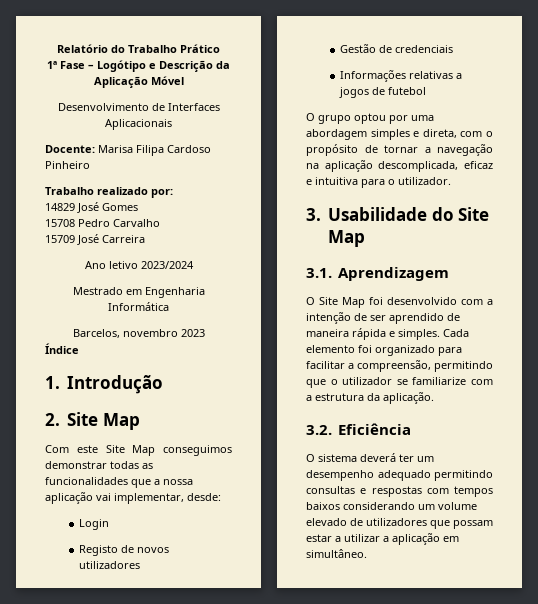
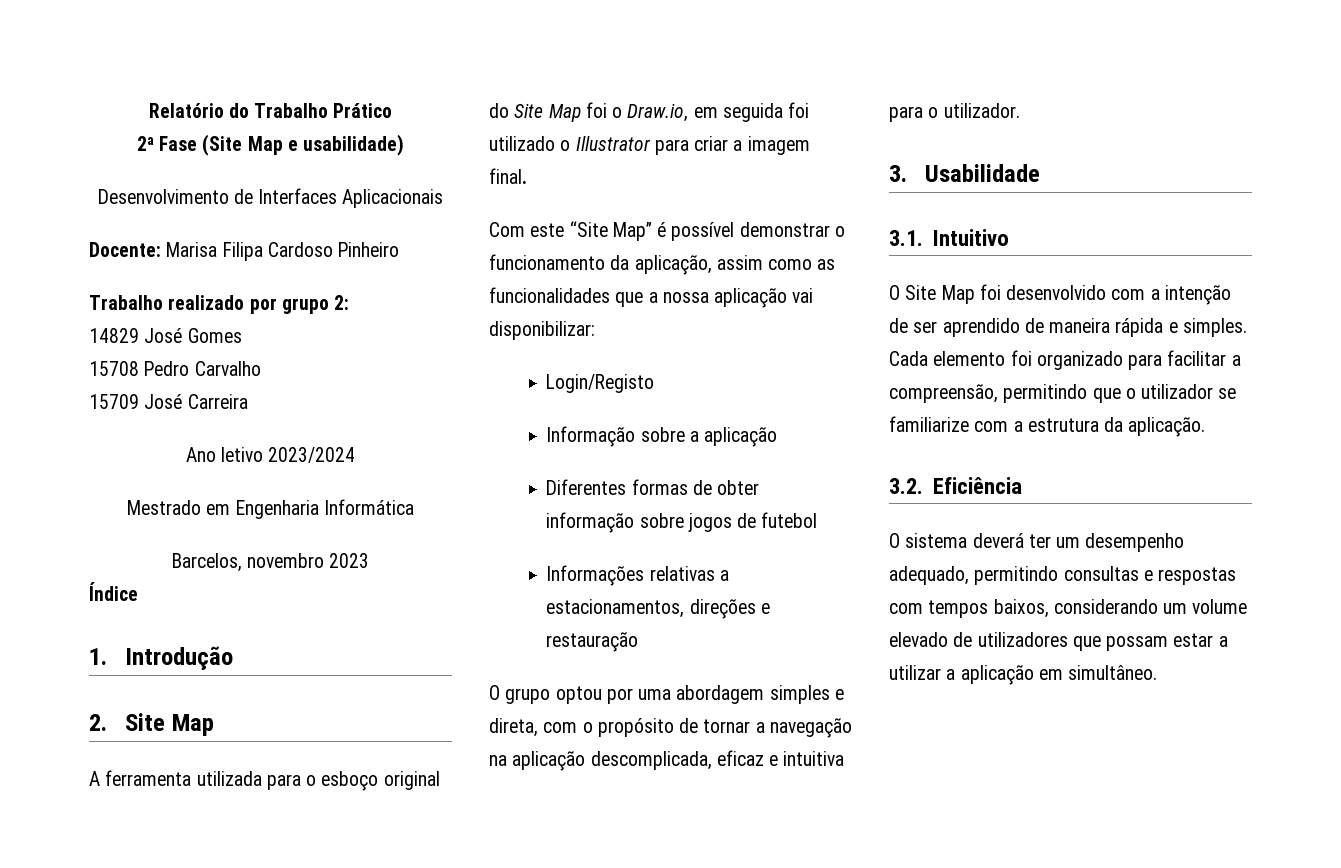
- 1ª Fase – Logótipo e Descrição da Aplicação Móvel
+ 2ª Fase (Site Map e usabilidade)
- Trabalho realizado por:
+ Trabalho realizado por grupo 2:
- Com este Site Map conseguimos demonstrar todas as funcionalidades que a nossa aplicação vai implementar, desde:
- Login
- Registo de novos utilizadores
- Gestão de credenciais
+ A ferramenta utilizada para o esboço original do Site Map foi o Draw.io, em seguida foi utilizado o Illustrator para criar a imagem final.
+ Com este “Site Map” é possível demonstrar o funcionamento da aplicação, assim como as funcionalidades que a nossa aplicação vai disponibilizar:
+ Login/Registo
+ Informação sobre a aplicação
+ Diferentes formas de obter informação sobre jogos de futebol
- Informações relativas a jogos de futebol
+ Informações relativas a estacionamentos, direções e restauração
- 3. Usabilidade do Site Map
+ 3. Usabilidade
- 3.1. Aprendizagem
+ 3.1. Intuitivo
- O sistema deverá ter um desempenho adequado permitindo consultas e respostas com tempos baixos considerando um volume elevado de utilizadores que possam estar a utilizar a aplicação em simultâneo.
+ O sistema deverá ter um desempenho adequado, permitindo consultas e respostas com tempos baixos, considerando um volume elevado de utilizadores que possam estar a utilizar a aplicação em simultâneo.

